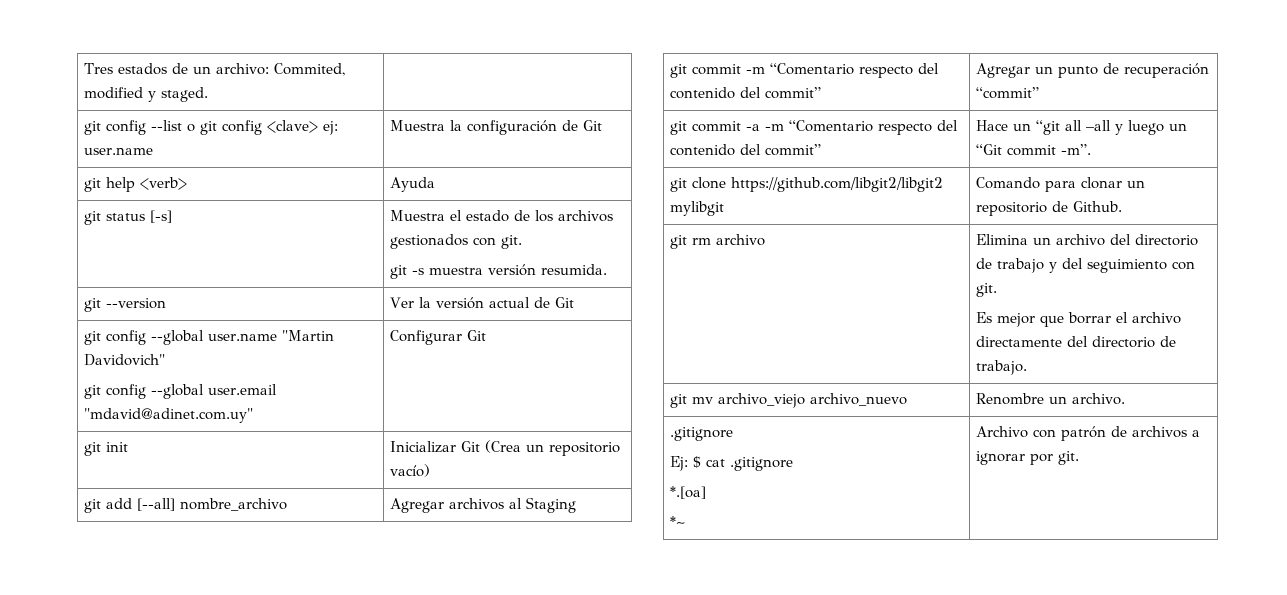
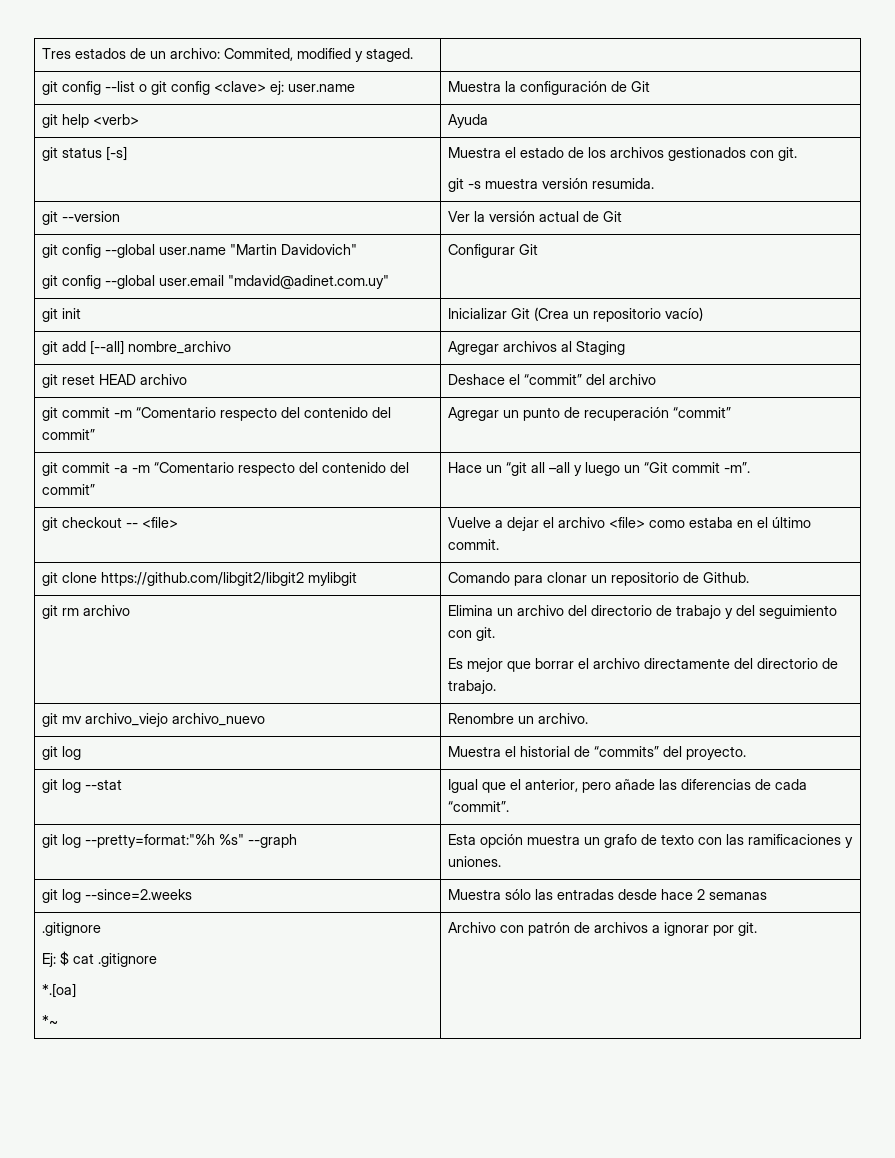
+ git reset HEAD archivo | Deshace el “commit” del archivo
+ git checkout -- <file> | Vuelve a dejar el archivo <file> como estaba en el último commit.
+ git log | Muestra el historial de “commits” del proyecto.
+ git log --stat | Igual que el anterior, pero añade las diferencias de cada “commit”.
+ git log --pretty=format:"%h %s" --graph | Esta opción muestra un grafo de texto con las ramificaciones y uniones.
+ git log --since=2.weeks | Muestra sólo las entradas desde hace 2 semanas

